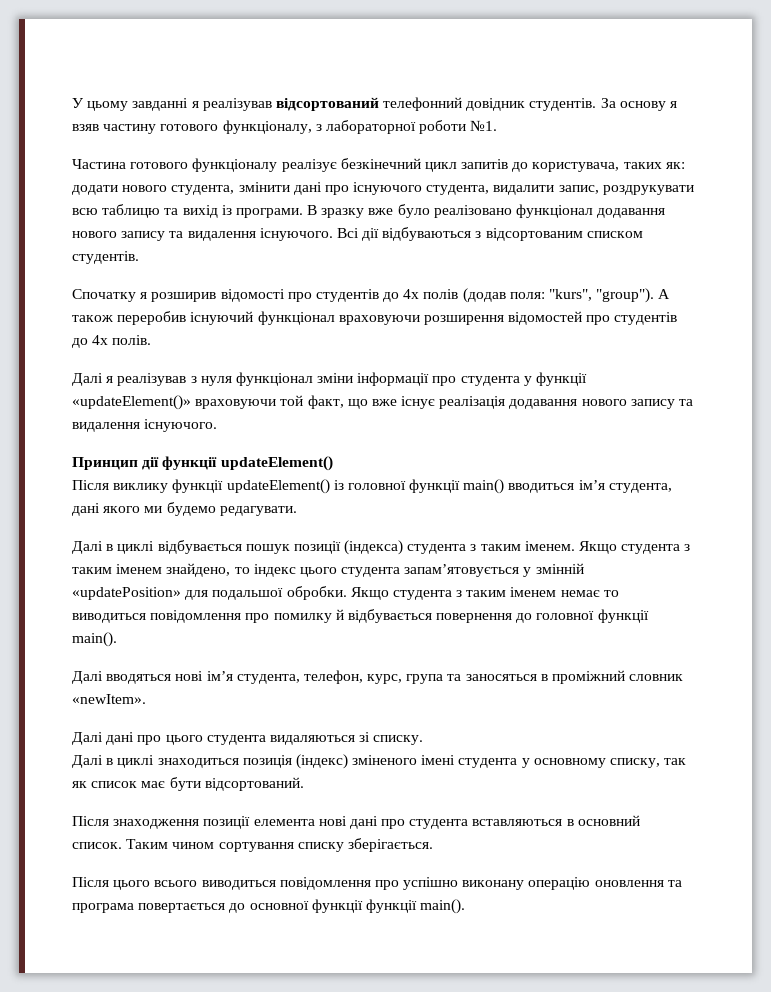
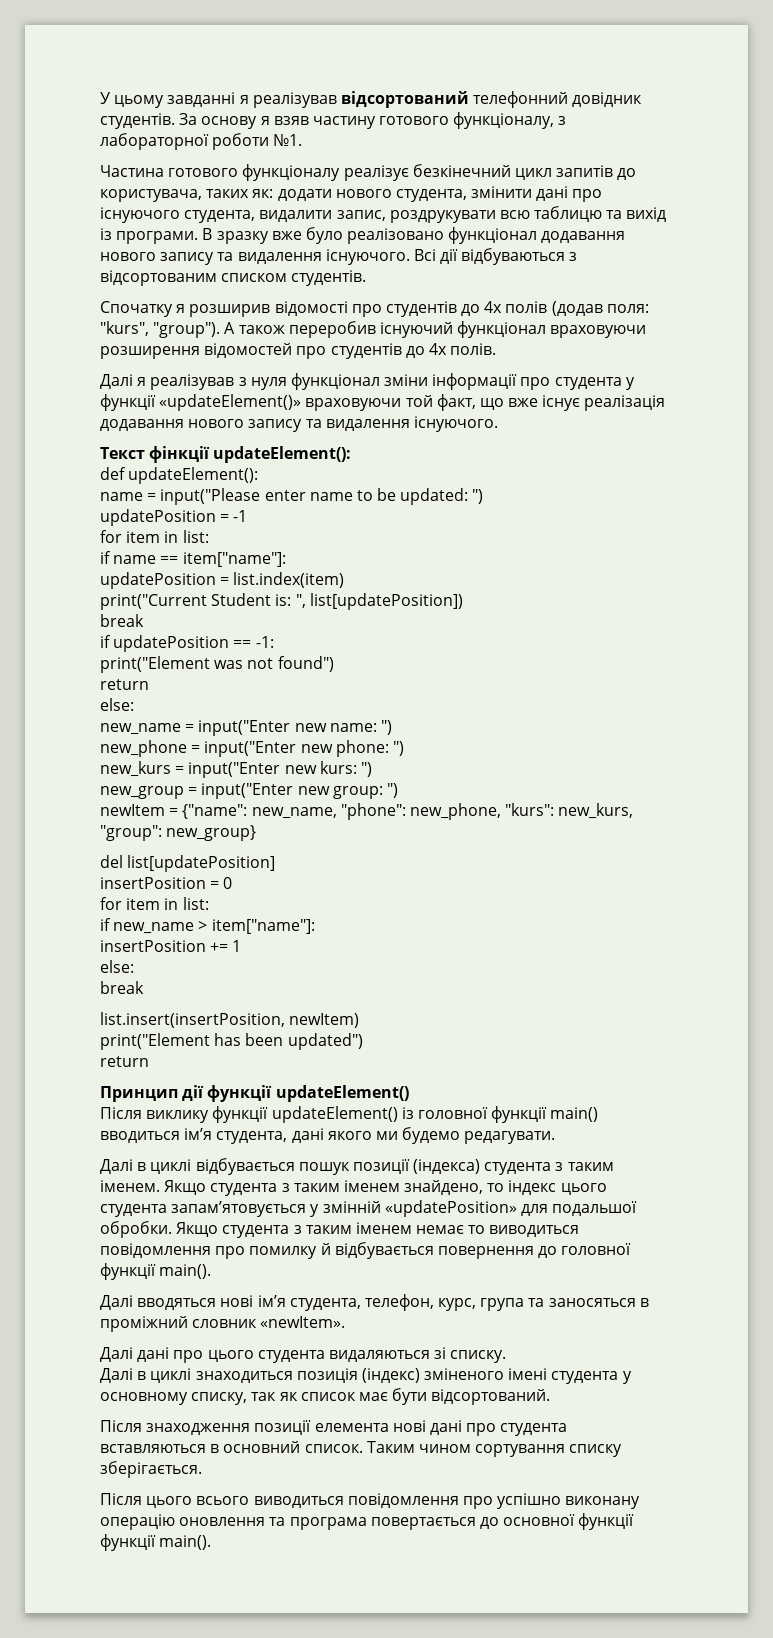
+ Текст фінкції updateElement():
+ def updateElement():
+ name = input("Please enter name to be updated: ")
+ updatePosition = -1
+ for item in list:
+ if name == item["name"]:
+ updatePosition = list.index(item)
+ print("Current Student is: ", list[updatePosition])
+ break
+ if updatePosition == -1:
+ print("Element was not found")
+ return
+ else:
+ new_name = input("Enter new name: ")
+ new_phone = input("Enter new phone: ")
+ new_kurs = input("Enter new kurs: ")
+ new_group = input("Enter new group: ")
+ newItem = {"name": new_name, "phone": new_phone, "kurs": new_kurs, "group": new_group}
+ del list[updatePosition]
+ insertPosition = 0
+ for item in list:
+ if new_name > item["name"]:
+ insertPosition += 1
+ else:
+ break
+ list.insert(insertPosition, newItem)
+ print("Element has been updated")
+ return

